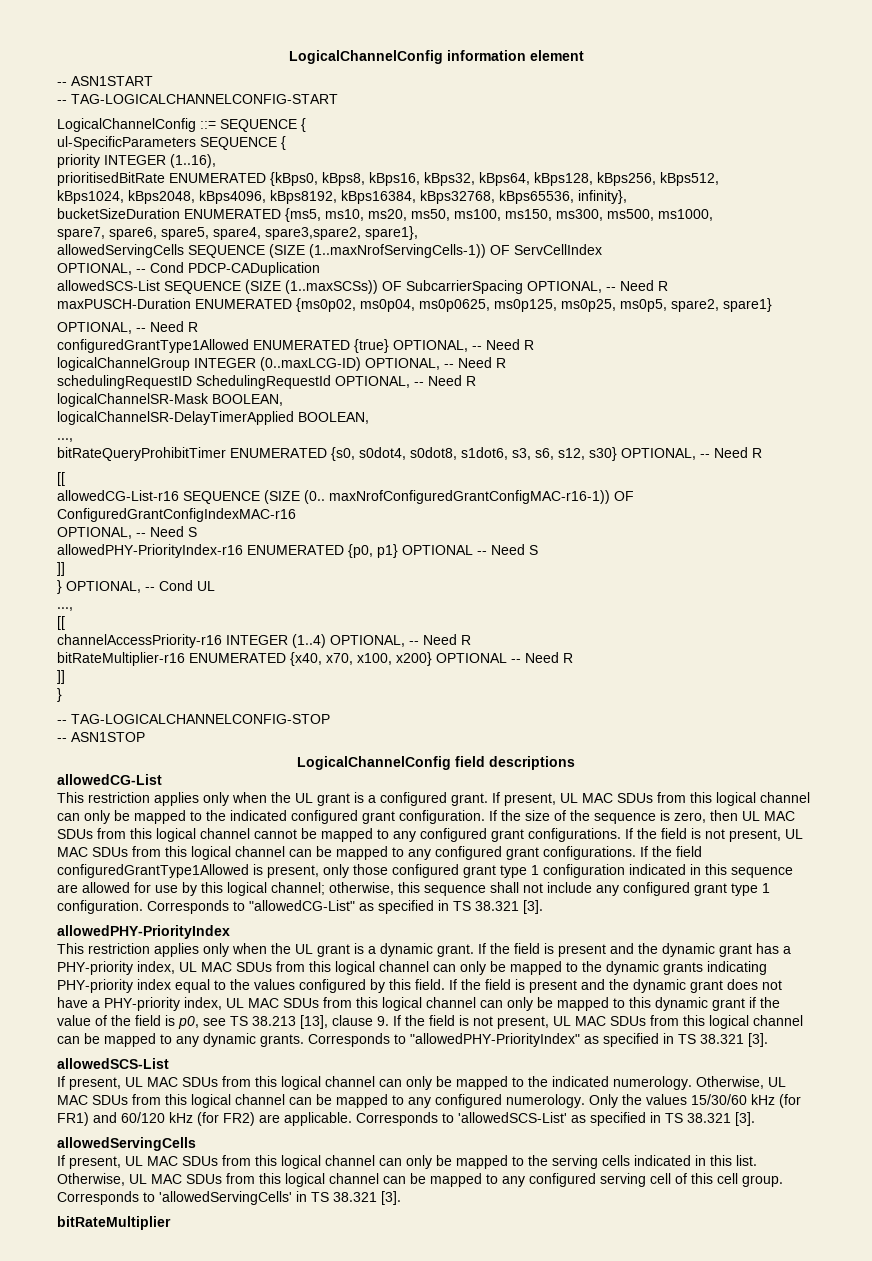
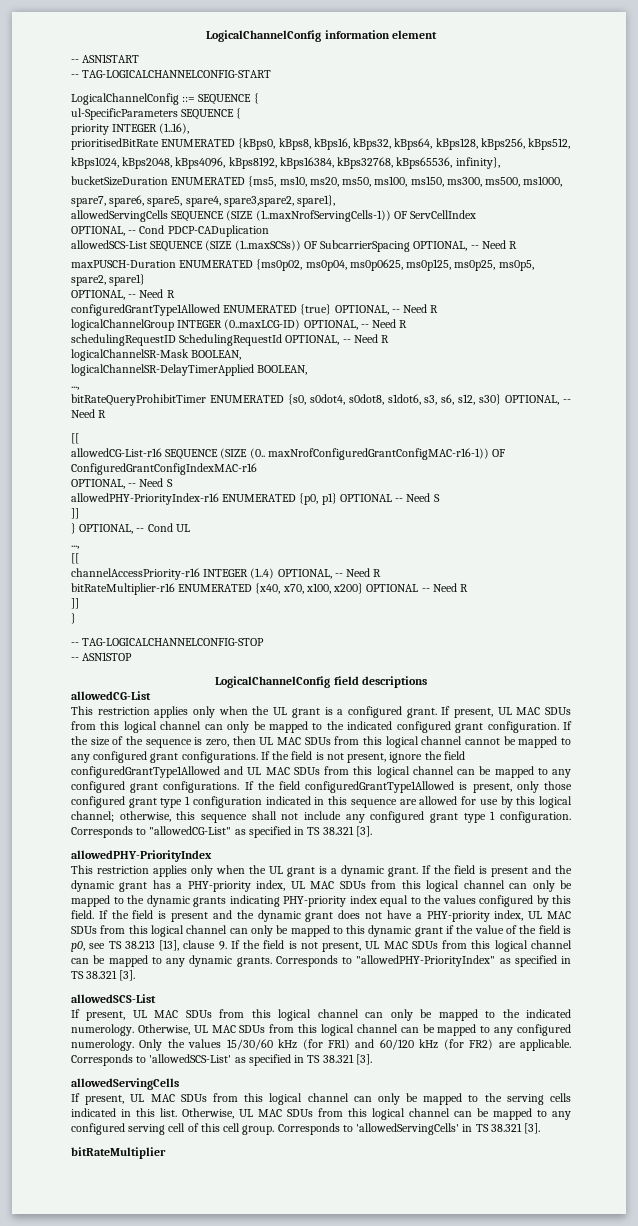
- If the field is not present, UL MAC SDUs from this logical channel can be mapped to any configured grant configurations.
+ If the field is not present, ignore the field configuredGrantType1Allowed and UL MAC SDUs from this logical channel can be mapped to any configured grant configurations.

